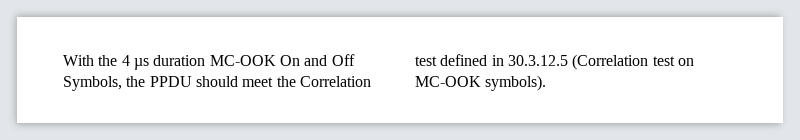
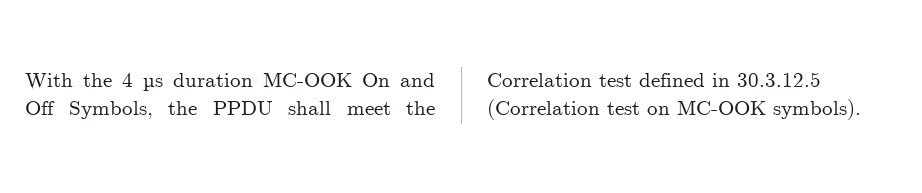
- With the 4 µs duration MC-OOK On and Off Symbols, the PPDU should meet the Correlation test defined in 30.3.12.5 (Correlation test on MC-OOK symbols).
+ With the 4 µs duration MC-OOK On and Off Symbols, the PPDU shall meet the Correlation test defined in 30.3.12.5 (Correlation test on MC-OOK symbols).

